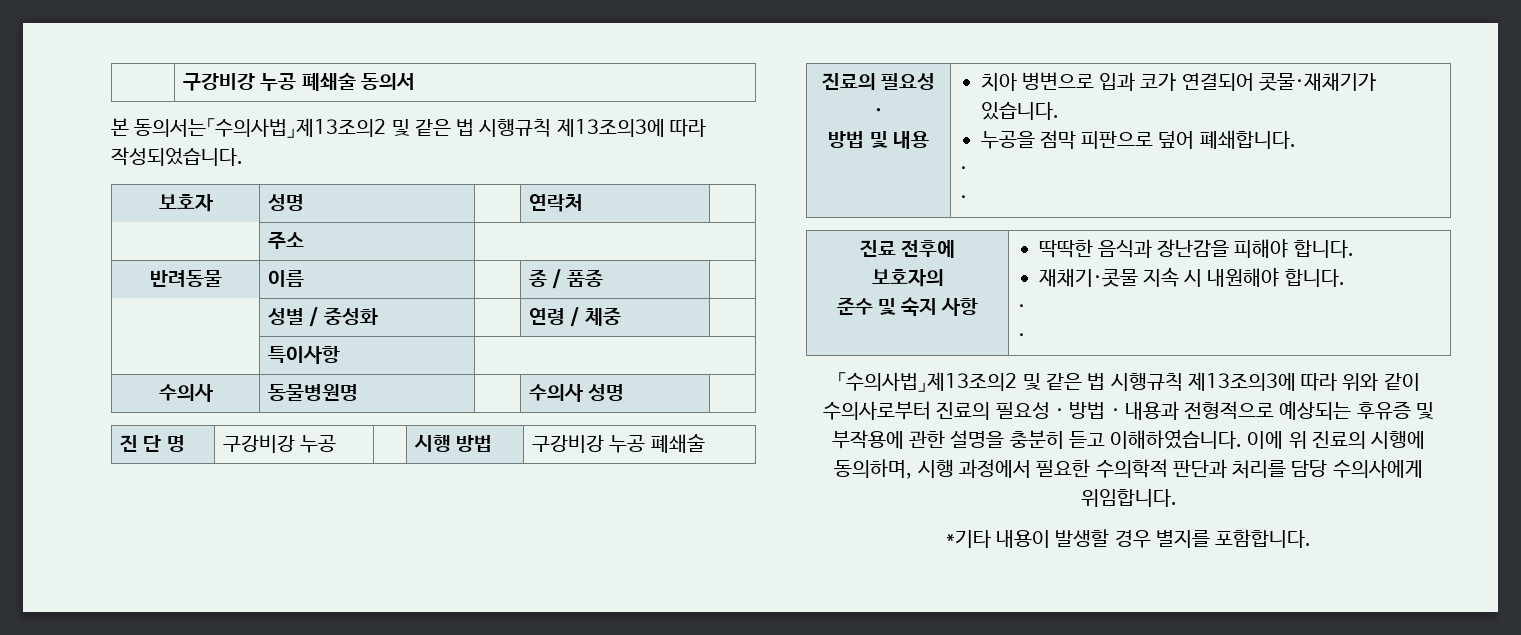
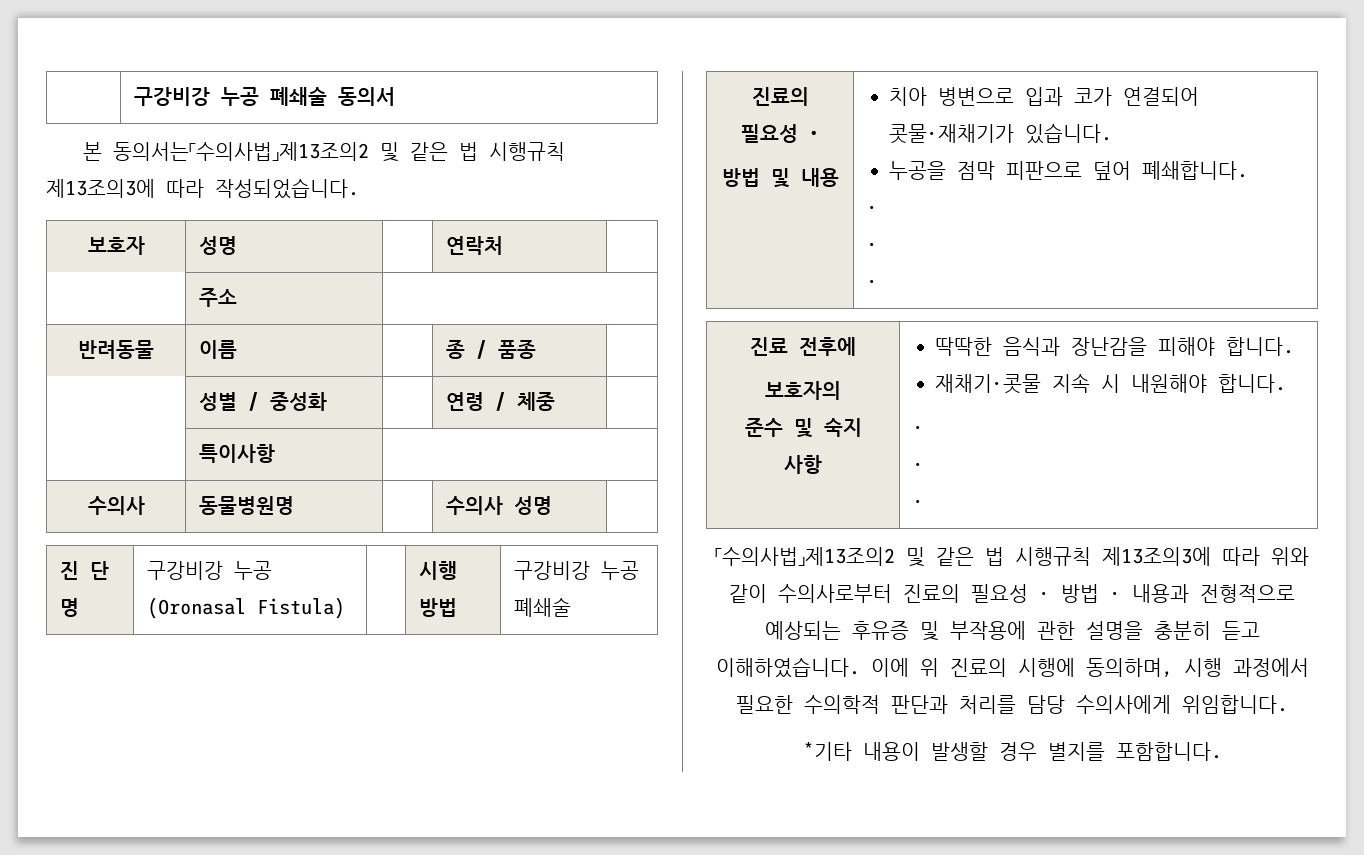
- 진 단 명 | 구강비강 누공 | | 시행 방법 | 구강비강 누공 폐쇄술
+ 진 단 명 | 구강비강 누공 (Oronasal Fistula) | | 시행 방법 | 구강비강 누공 폐쇄술
  진료의 필요성 ·
  방법 및 내용 | 치아 병변으로 입과 코가 연결되어 콧물·재채기가 있습니다.
  누공을 점막 피판으로 덮어 폐쇄합니다.
+ ·
  진료 전후에
  보호자의
  준수 및 숙지 사항 | 딱딱한 음식과 장난감을 피해야 합니다.
  재채기·콧물 지속 시 내원해야 합니다.
+ ·

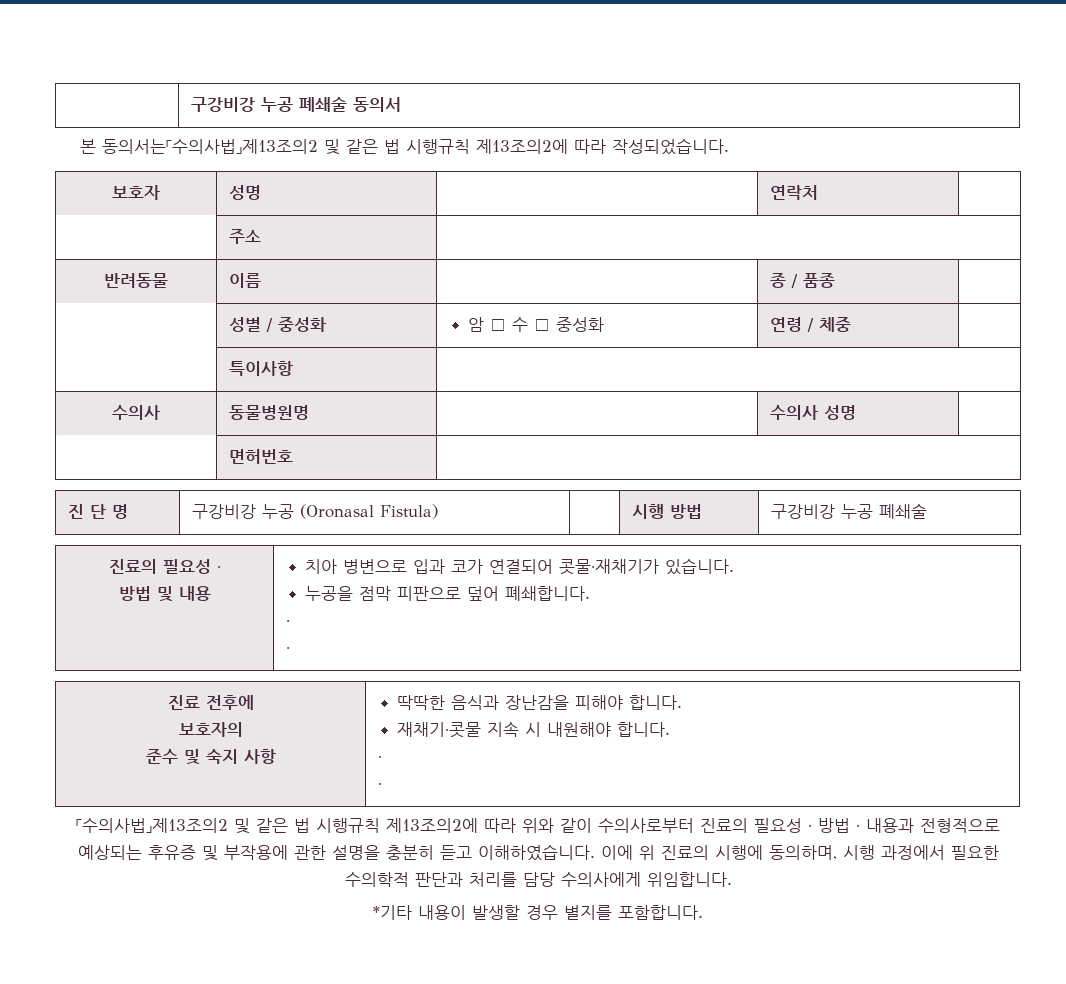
- 본 동의서는「수의사법」제13조의2 및 같은 법 시행규칙 제13조의3에 따라 작성되었습니다.
+ 본 동의서는「수의사법」제13조의2 및 같은 법 시행규칙 제13조의2에 따라 작성되었습니다.
- | 성별 / 중성화 | | 연령 / 체중 |
+ | 성별 / 중성화 | 암 □ 수 □ 중성화 | 연령 / 체중 |
+ | 면허번호 |
  진 단 명 | 구강비강 누공 (Oronasal Fistula) | | 시행 방법 | 구강비강 누공 폐쇄술
  진료의 필요성 ·
  방법 및 내용 | 치아 병변으로 입과 코가 연결되어 콧물·재채기가 있습니다.
  누공을 점막 피판으로 덮어 폐쇄합니다.
- ·
  진료 전후에
  보호자의
  준수 및 숙지 사항 | 딱딱한 음식과 장난감을 피해야 합니다.
  재채기·콧물 지속 시 내원해야 합니다.
  ·
  ·
- ·
- 「수의사법」제13조의2 및 같은 법 시행규칙 제13조의3에 따라 위와 같이 수의사로부터 진료의 필요성 · 방법 · 내용과 전형적으로 예상되는 후유증 및 부작용에 관한 설명을 충분히 듣고 이해하였습니다.
+ 「수의사법」제13조의2 및 같은 법 시행규칙 제13조의2에 따라 위와 같이 수의사로부터 진료의 필요성 · 방법 · 내용과 전형적으로 예상되는 후유증 및 부작용에 관한 설명을 충분히 듣고 이해하였습니다.

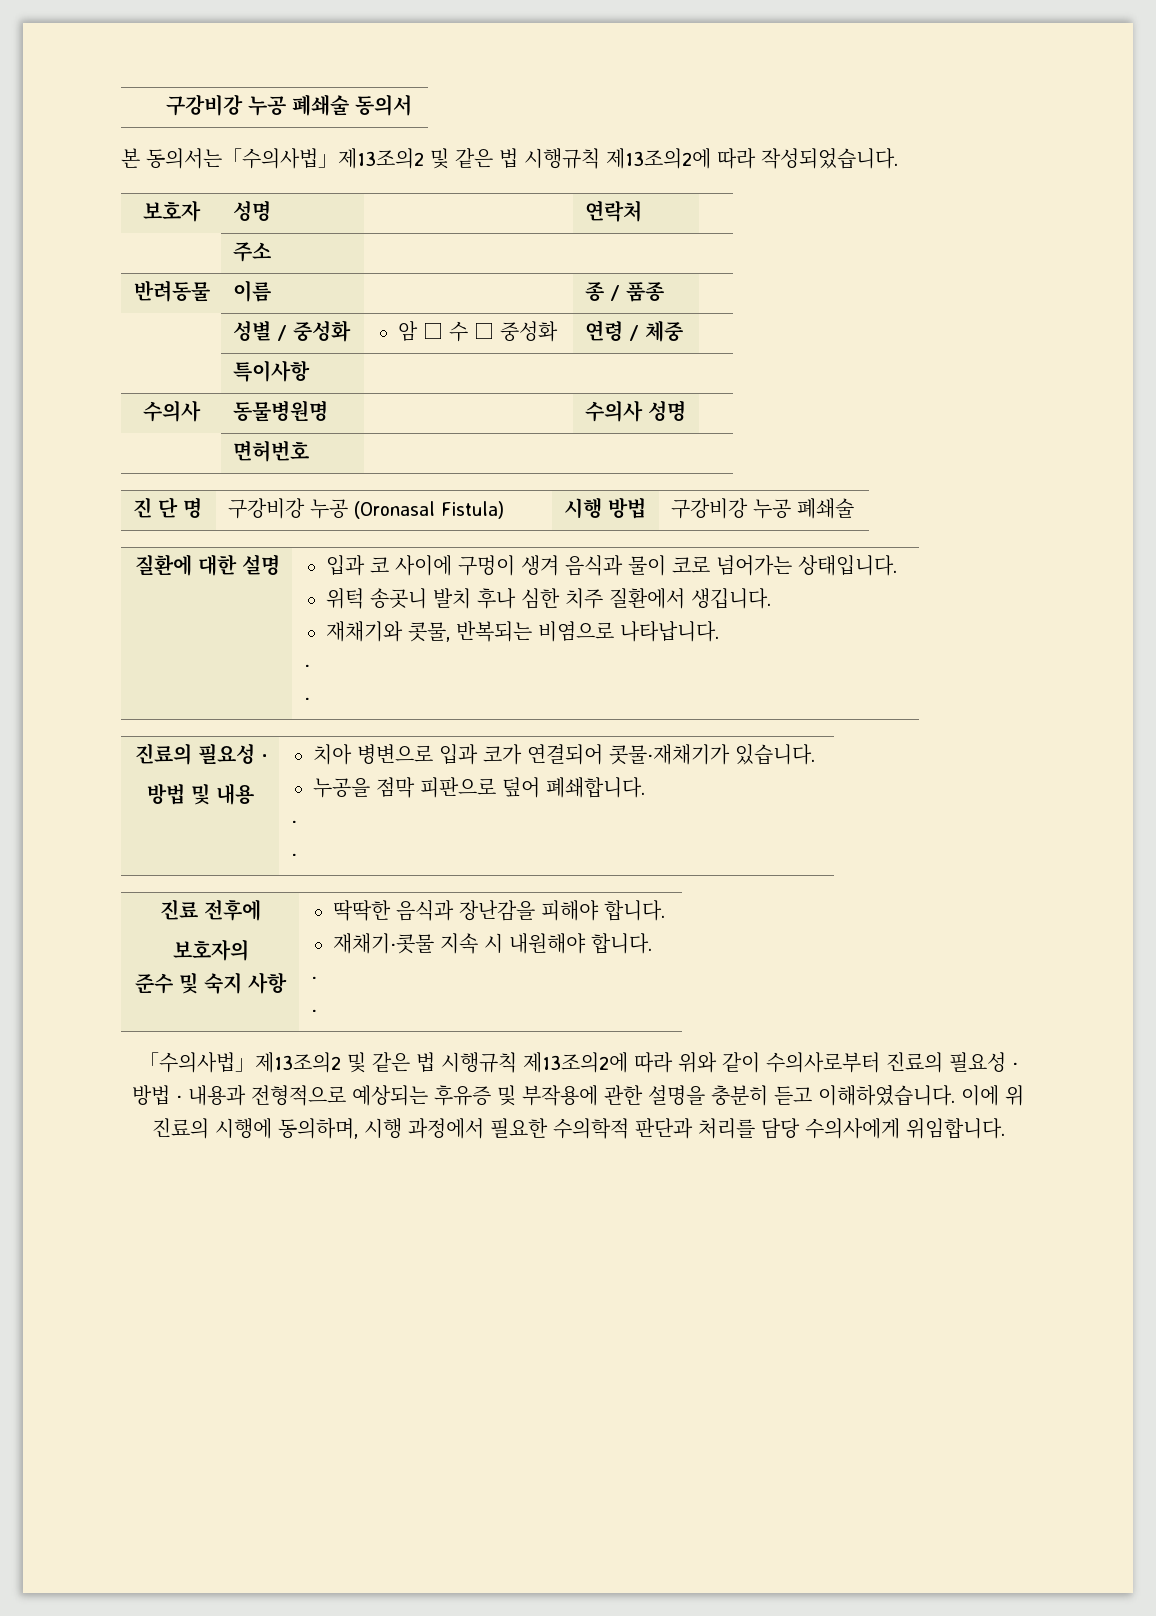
+ 질환에 대한 설명 | 입과 코 사이에 구멍이 생겨 음식과 물이 코로 넘어가는 상태입니다.
+ 위턱 송곳니 발치 후나 심한 치주 질환에서 생깁니다.
+ 재채기와 콧물, 반복되는 비염으로 나타납니다.
+ ·
+ ·
- *기타 내용이 발생할 경우 별지를 포함합니다.

